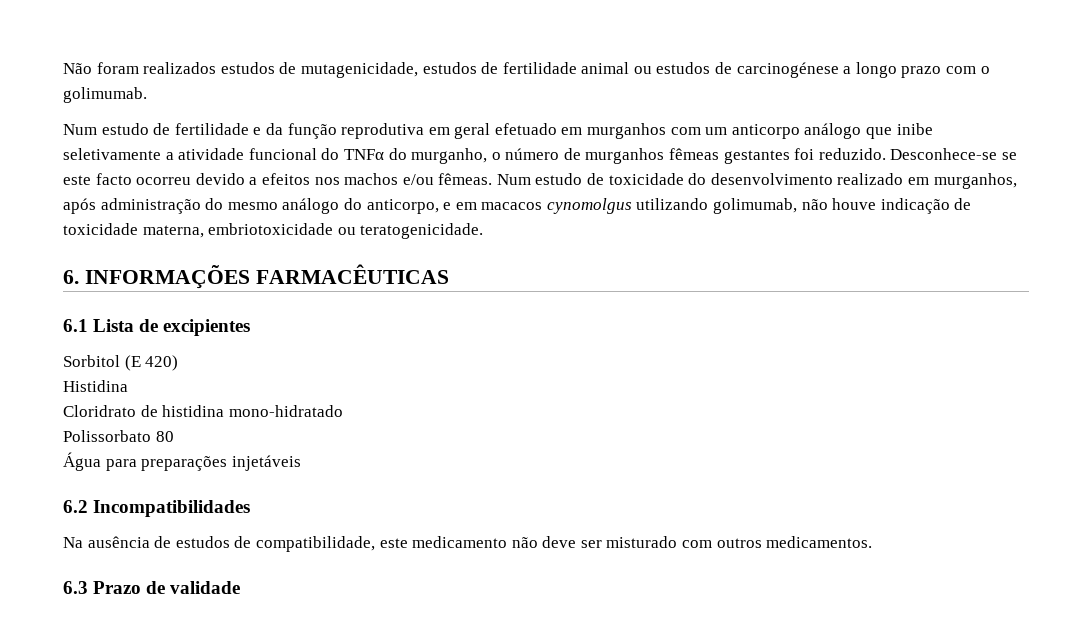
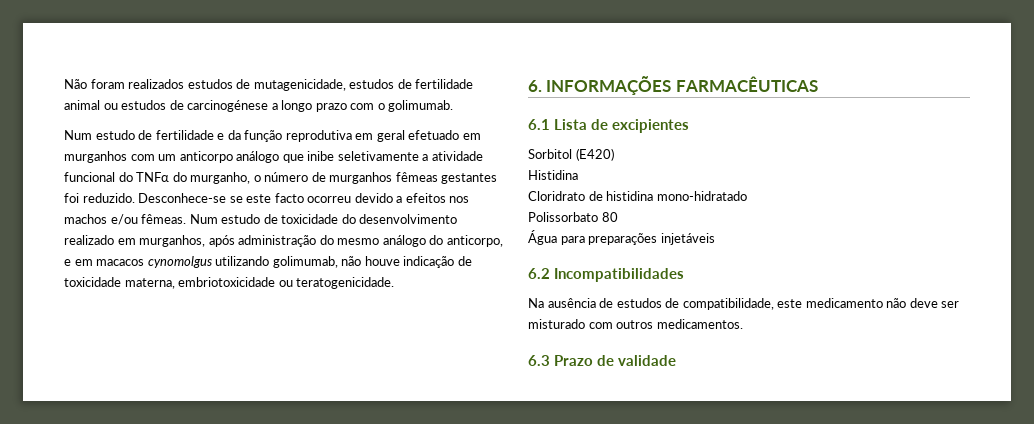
- Sorbitol (E 420)
+ Sorbitol (E420)

